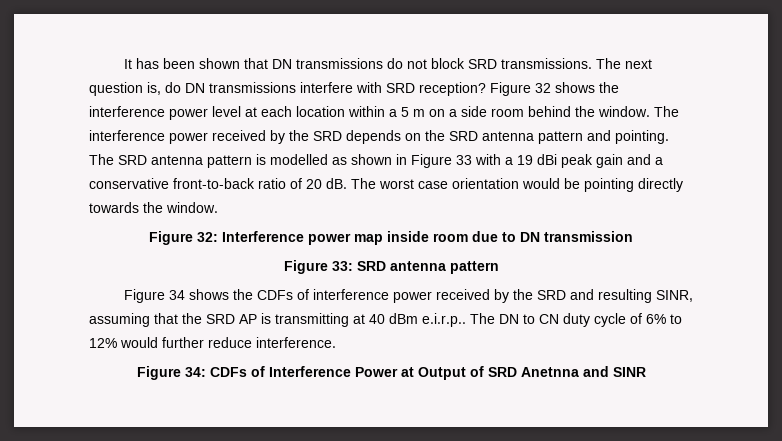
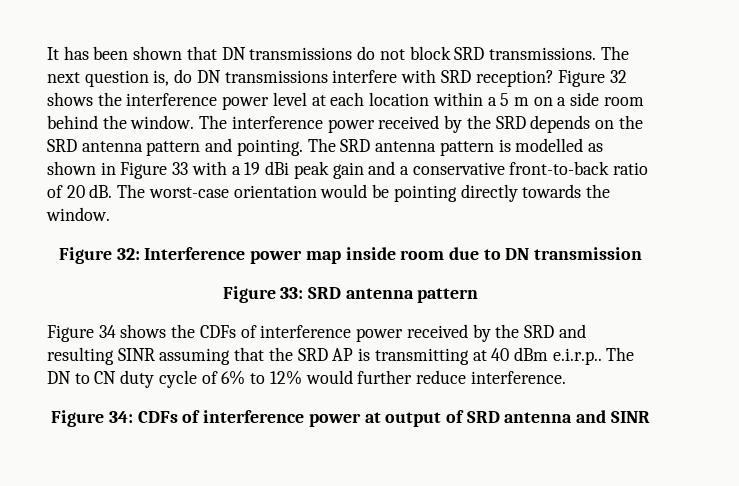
- The worst case orientation would be pointing directly towards the window.
+ The worst-case orientation would be pointing directly towards the window.
- Figure 34 shows the CDFs of interference power received by the SRD and resulting SINR, assuming that the SRD AP is transmitting at 40 dBm e.i.r.p..
+ Figure 34 shows the CDFs of interference power received by the SRD and resulting SINR assuming that the SRD AP is transmitting at 40 dBm e.i.r.p..
- Figure 34: CDFs of Interference Power at Output of SRD Anetnna and SINR
+ Figure 34: CDFs of interference power at output of SRD antenna and SINR

